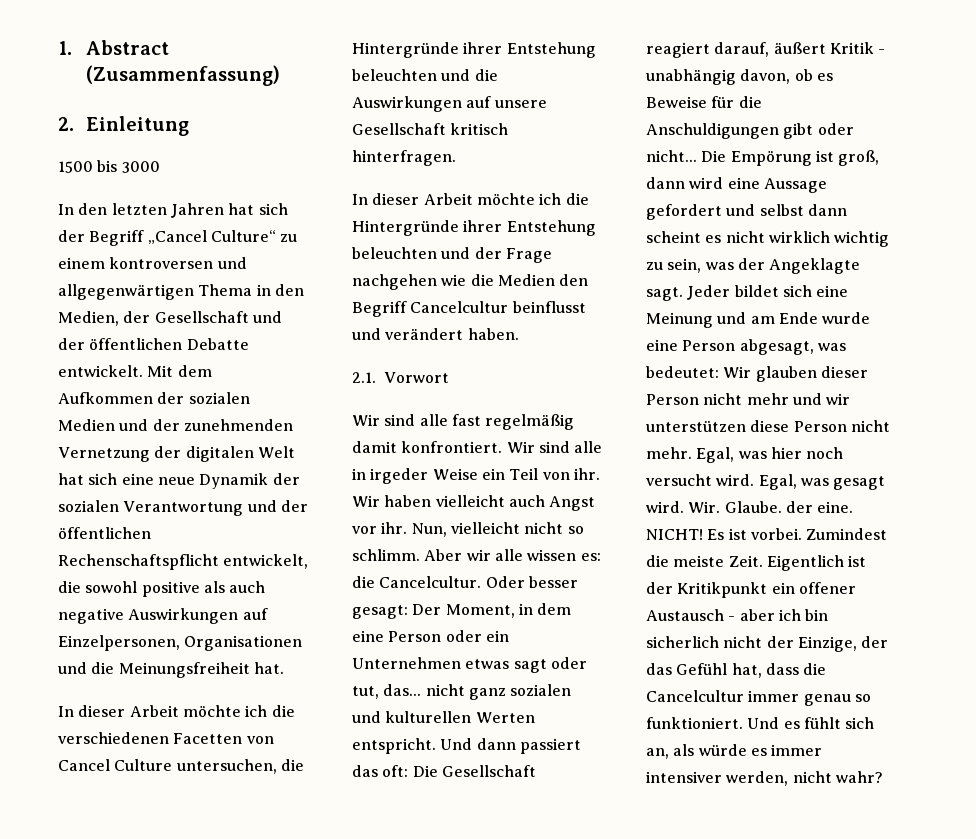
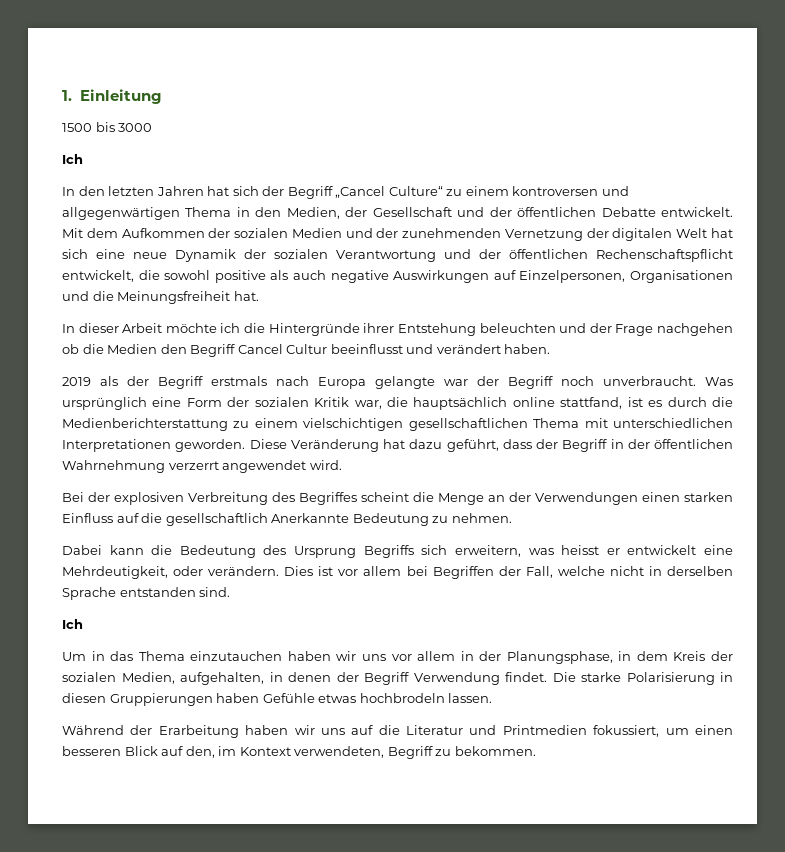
- 1. Abstract (Zusammenfassung)
- 2. Einleitung
+ 1. Einleitung
  1500 bis 3000
+ Ich
- In dieser Arbeit möchte ich die verschiedenen Facetten von Cancel Culture untersuchen, die Hintergründe ihrer Entstehung beleuchten und die Auswirkungen auf unsere Gesellschaft kritisch hinterfragen.
- In dieser Arbeit möchte ich die Hintergründe ihrer Entstehung beleuchten und der Frage nachgehen wie die Medien den Begriff Cancelcultur beinflusst und verändert haben.
+ In dieser Arbeit möchte ich die Hintergründe ihrer Entstehung beleuchten und der Frage nachgehen ob die Medien den Begriff Cancel Cultur beeinflusst und verändert haben.
- 2.1. Vorwort
- Wir sind alle fast regelmäßig damit konfrontiert. Wir sind alle in irgeder Weise ein Teil von ihr. Wir haben vielleicht auch Angst vor ihr. Nun, vielleicht nicht so schlimm. Aber wir alle wissen es: die Cancelcultur. Oder besser gesagt: Der Moment, in dem eine Person oder ein Unternehmen etwas sagt oder tut, das... nicht ganz sozialen und kulturellen Werten entspricht. Und dann passiert das oft: Die Gesellschaft reagiert darauf, äußert Kritik - unabhängig davon, ob es Beweise für die Anschuldigungen gibt oder nicht... Die Empörung ist groß, dann wird eine Aussage gefordert und selbst dann scheint es nicht wirklich wichtig zu sein, was der Angeklagte sagt. Jeder bildet sich eine Meinung und am Ende wurde eine Person abgesagt, was bedeutet: Wir glauben dieser Person nicht mehr und wir unterstützen diese Person nicht mehr. Egal, was hier noch versucht wird. Egal, was gesagt wird. Wir. Glaube. der eine. NICHT! Es ist vorbei. Zumindest die meiste Zeit. Eigentlich ist der Kritikpunkt ein offener Austausch - aber ich bin sicherlich nicht der Einzige, der das Gefühl hat, dass die Cancelcultur immer genau so funktioniert. Und es fühlt sich an, als würde es immer intensiver werden, nicht wahr?
+ 2019 als der Begriff erstmals nach Europa gelangte war der Begriff noch unverbraucht. Was ursprünglich eine Form der sozialen Kritik war, die hauptsächlich online stattfand, ist es durch die Medienberichterstattung zu einem vielschichtigen gesellschaftlichen Thema mit unterschiedlichen Interpretationen geworden. Diese Veränderung hat dazu geführt, dass der Begriff in der öffentlichen Wahrnehmung verzerrt angewendet wird.
+ Bei der explosiven Verbreitung des Begriffes scheint die Menge an der Verwendungen einen starken Einfluss auf die gesellschaftlich Anerkannte Bedeutung zu nehmen.
+ Dabei kann die Bedeutung des Ursprung Begriffs sich erweitern, was heisst er entwickelt eine Mehrdeutigkeit, oder verändern. Dies ist vor allem bei Begriffen der Fall, welche nicht in derselben Sprache entstanden sind.
+ Ich
+ Um in das Thema einzutauchen haben wir uns vor allem in der Planungsphase, in dem Kreis der sozialen Medien, aufgehalten, in denen der Begriff Verwendung findet. Die starke Polarisierung in diesen Gruppierungen haben Gefühle etwas hochbrodeln lassen.
+ Während der Erarbeitung haben wir uns auf die Literatur und Printmedien fokussiert, um einen besseren Blick auf den, im Kontext verwendeten, Begriff zu bekommen.

